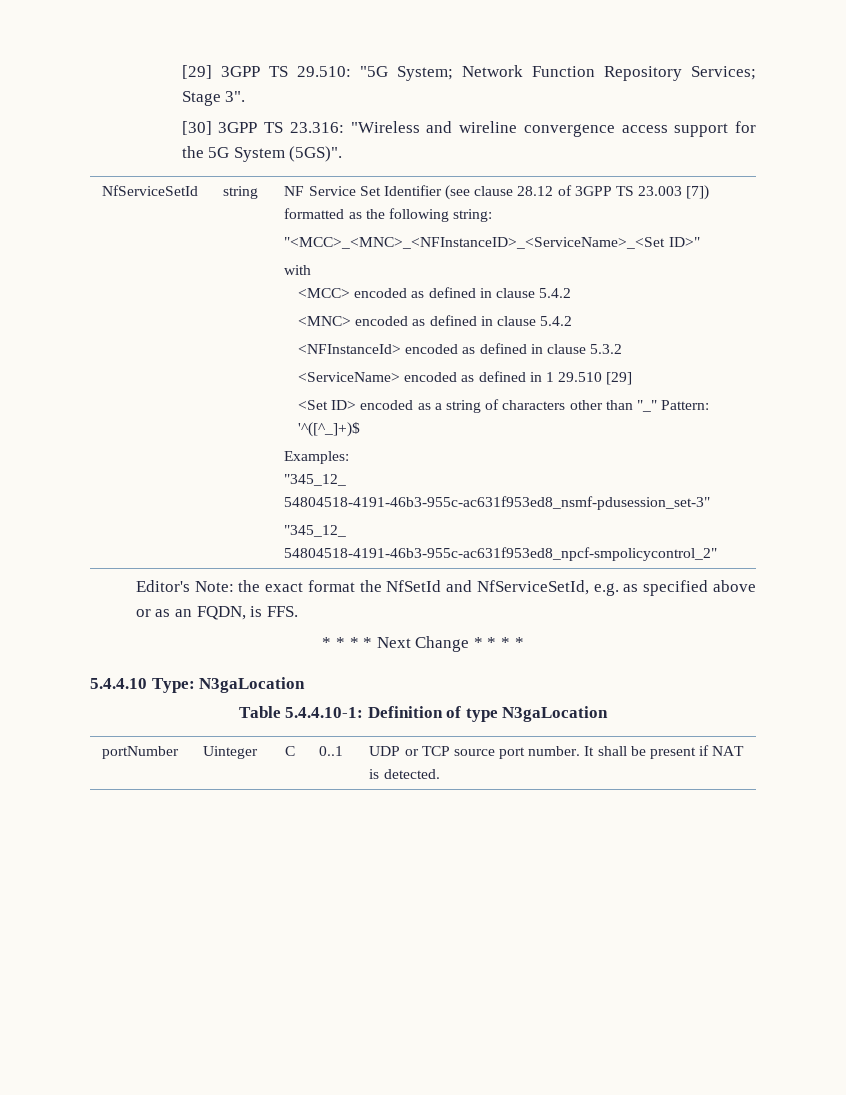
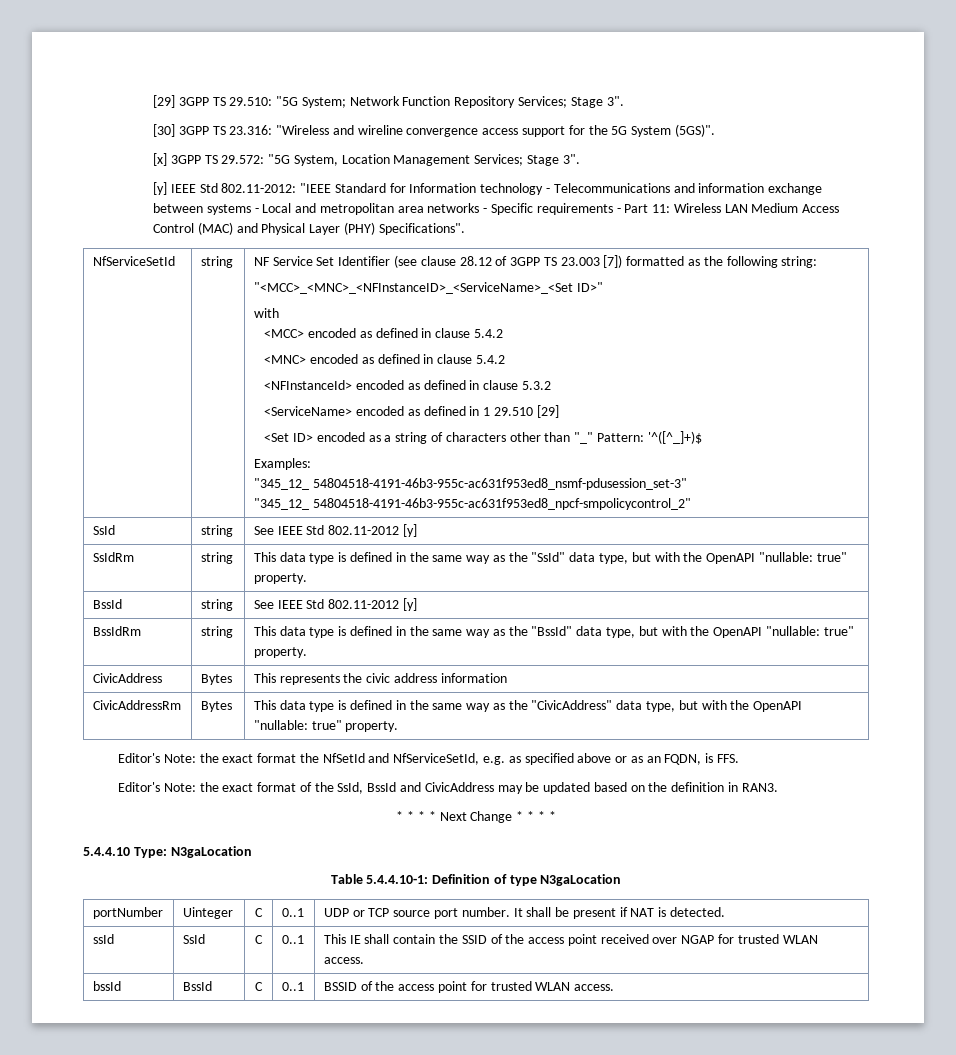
+ [x] 3GPP TS 29.572: "5G System, Location Management Services; Stage 3".
+ [y] IEEE Std 802.11-2012: "IEEE Standard for Information technology - Telecommunications and information exchange between systems - Local and metropolitan area networks - Specific requirements - Part 11: Wireless LAN Medium Access Control (MAC) and Physical Layer (PHY) Specifications".
+ SsId | string | See IEEE Std 802.11-2012 [y]
+ SsIdRm | string | This data type is defined in the same way as the "SsId" data type, but with the OpenAPI "nullable: true" property.
+ BssId | string | See IEEE Std 802.11-2012 [y]
+ BssIdRm | string | This data type is defined in the same way as the "BssId" data type, but with the OpenAPI "nullable: true" property.
+ CivicAddress | Bytes | This represents the civic address information
+ CivicAddressRm | Bytes | This data type is defined in the same way as the "CivicAddress" data type, but with the OpenAPI "nullable: true" property.
+ Editor's Note: the exact format of the SsId, BssId and CivicAddress may be updated based on the definition in RAN3.
+ ssId | SsId | C | 0..1 | This IE shall contain the SSID of the access point received over NGAP for trusted WLAN access.
+ bssId | BssId | C | 0..1 | BSSID of the access point for trusted WLAN access.

